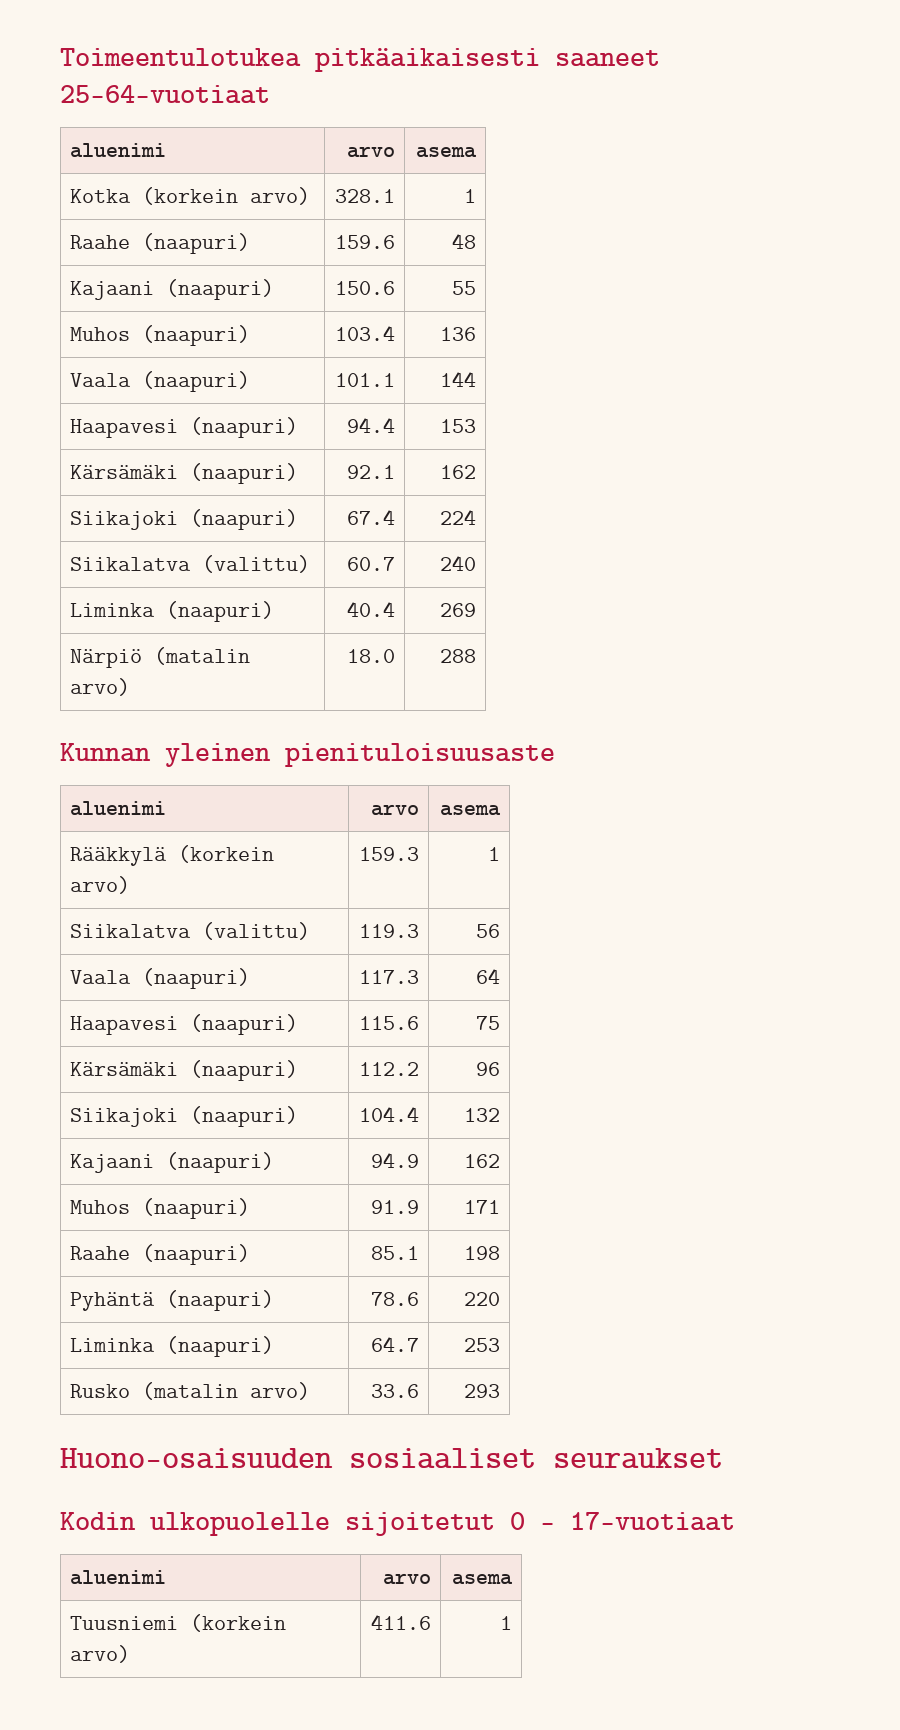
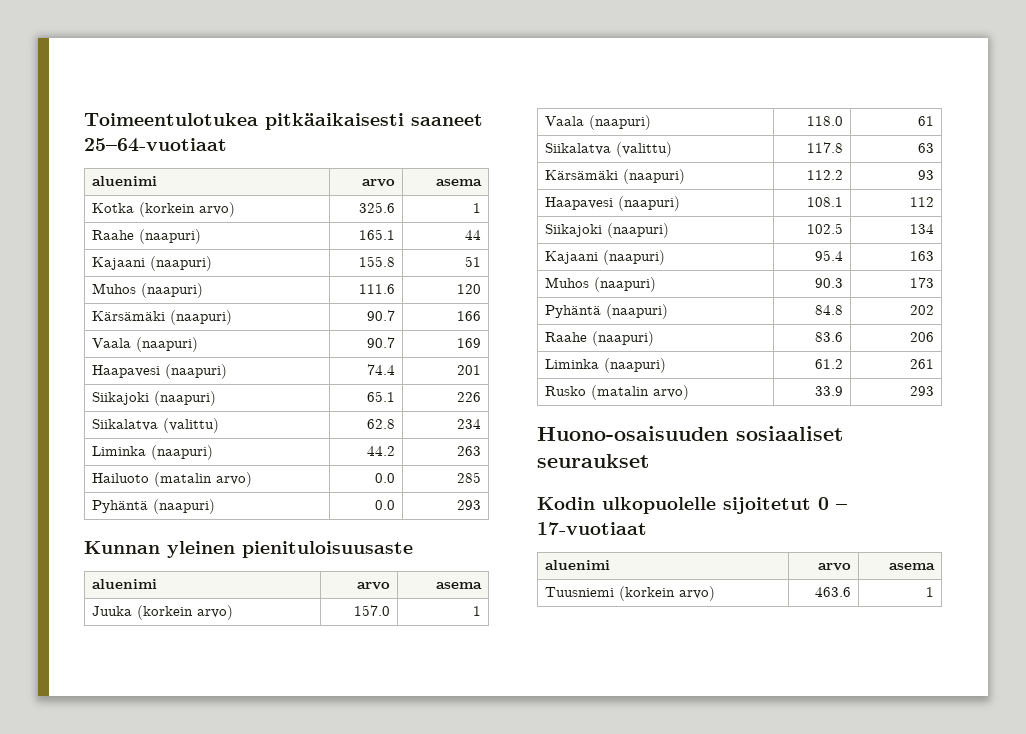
- Kotka (korkein arvo) | 328.1 | 1
+ Kotka (korkein arvo) | 325.6 | 1
- Raahe (naapuri) | 159.6 | 48
- Kajaani (naapuri) | 150.6 | 55
- Muhos (naapuri) | 103.4 | 136
- Vaala (naapuri) | 101.1 | 144
- Haapavesi (naapuri) | 94.4 | 153
- Kärsämäki (naapuri) | 92.1 | 162
- Siikajoki (naapuri) | 67.4 | 224
- Siikalatva (valittu) | 60.7 | 240
- Liminka (naapuri) | 40.4 | 269
- Närpiö (matalin arvo) | 18.0 | 288
+ Raahe (naapuri) | 165.1 | 44
+ Kajaani (naapuri) | 155.8 | 51
+ Muhos (naapuri) | 111.6 | 120
+ Kärsämäki (naapuri) | 90.7 | 166
+ Vaala (naapuri) | 90.7 | 169
+ Haapavesi (naapuri) | 74.4 | 201
+ Siikajoki (naapuri) | 65.1 | 226
+ Siikalatva (valittu) | 62.8 | 234
+ Liminka (naapuri) | 44.2 | 263
+ Hailuoto (matalin arvo) | 0.0 | 285
+ Pyhäntä (naapuri) | 0.0 | 293
- Rääkkylä (korkein arvo) | 159.3 | 1
- Siikalatva (valittu) | 119.3 | 56
- Vaala (naapuri) | 117.3 | 64
- Haapavesi (naapuri) | 115.6 | 75
- Kärsämäki (naapuri) | 112.2 | 96
- Siikajoki (naapuri) | 104.4 | 132
- Kajaani (naapuri) | 94.9 | 162
- Muhos (naapuri) | 91.9 | 171
- Raahe (naapuri) | 85.1 | 198
- Pyhäntä (naapuri) | 78.6 | 220
- Liminka (naapuri) | 64.7 | 253
+ Juuka (korkein arvo) | 157.0 | 1
+ Vaala (naapuri) | 118.0 | 61
+ Siikalatva (valittu) | 117.8 | 63
+ Kärsämäki (naapuri) | 112.2 | 93
+ Haapavesi (naapuri) | 108.1 | 112
+ Siikajoki (naapuri) | 102.5 | 134
+ Kajaani (naapuri) | 95.4 | 163
+ Muhos (naapuri) | 90.3 | 173
+ Pyhäntä (naapuri) | 84.8 | 202
+ Raahe (naapuri) | 83.6 | 206
+ Liminka (naapuri) | 61.2 | 261
- Rusko (matalin arvo) | 33.6 | 293
+ Rusko (matalin arvo) | 33.9 | 293
- Tuusniemi (korkein arvo) | 411.6 | 1
+ Tuusniemi (korkein arvo) | 463.6 | 1

